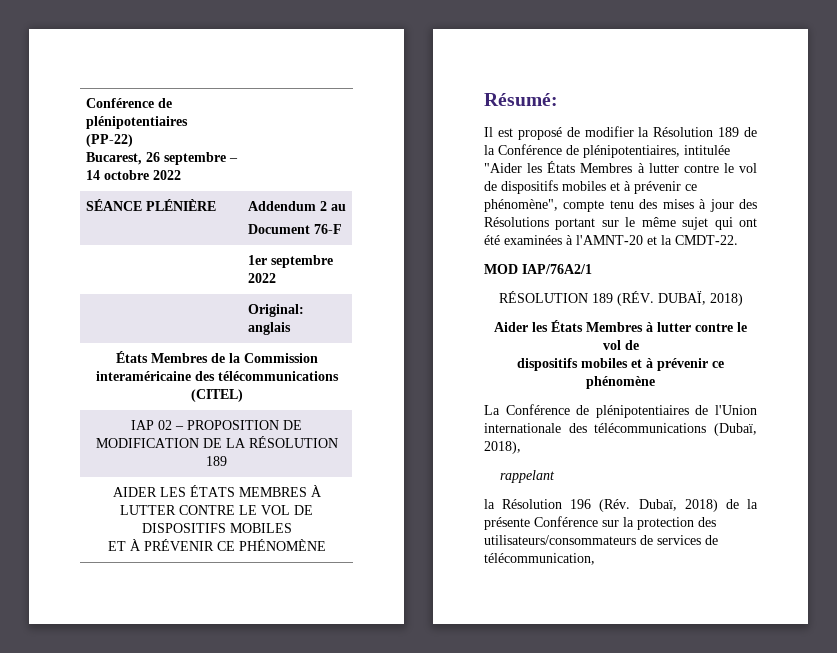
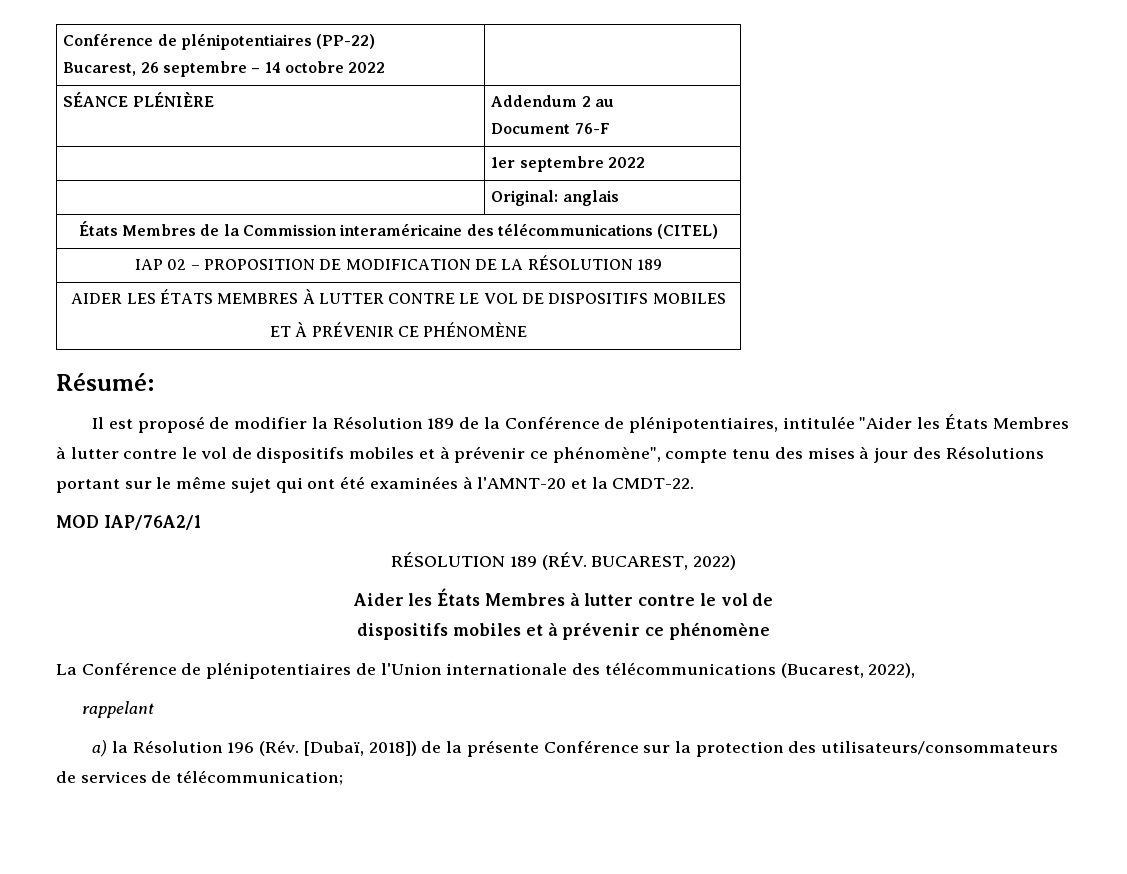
- RÉSOLUTION 189 (RÉV. DUBAÏ, 2018)
+ RÉSOLUTION 189 (RÉV. BUCAREST, 2022)
- La Conférence de plénipotentiaires de l'Union internationale des télécommunications (Dubaï, 2018),
+ La Conférence de plénipotentiaires de l'Union internationale des télécommunications (Bucarest, 2022),
- la Résolution 196 (Rév. Dubaï, 2018) de la présente Conférence sur la protection des utilisateurs/consommateurs de services de télécommunication,
+ a) la Résolution 196 (Rév. [Dubaï, 2018]) de la présente Conférence sur la protection des utilisateurs/consommateurs de services de télécommunication;

